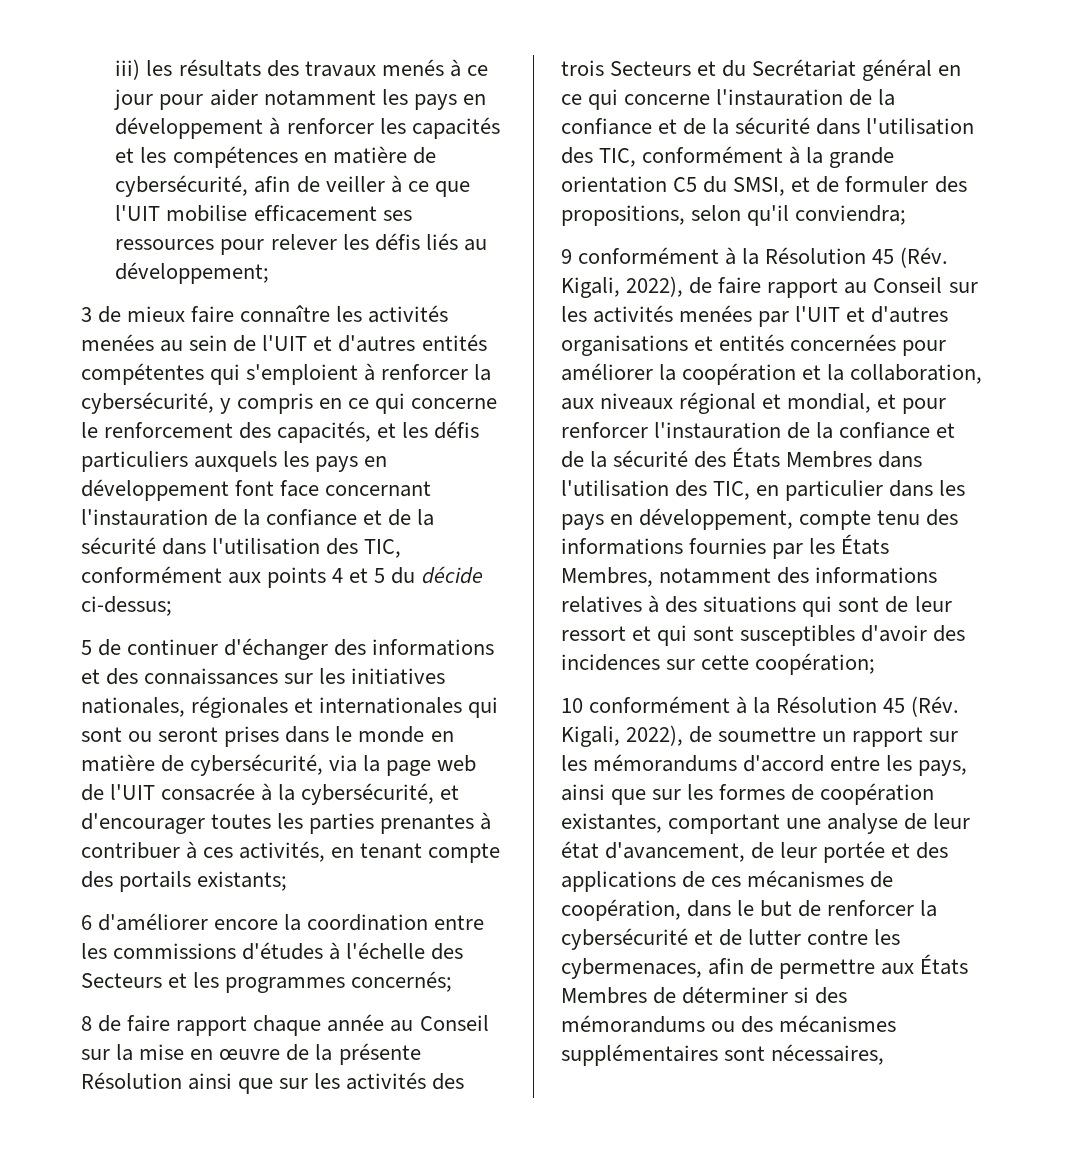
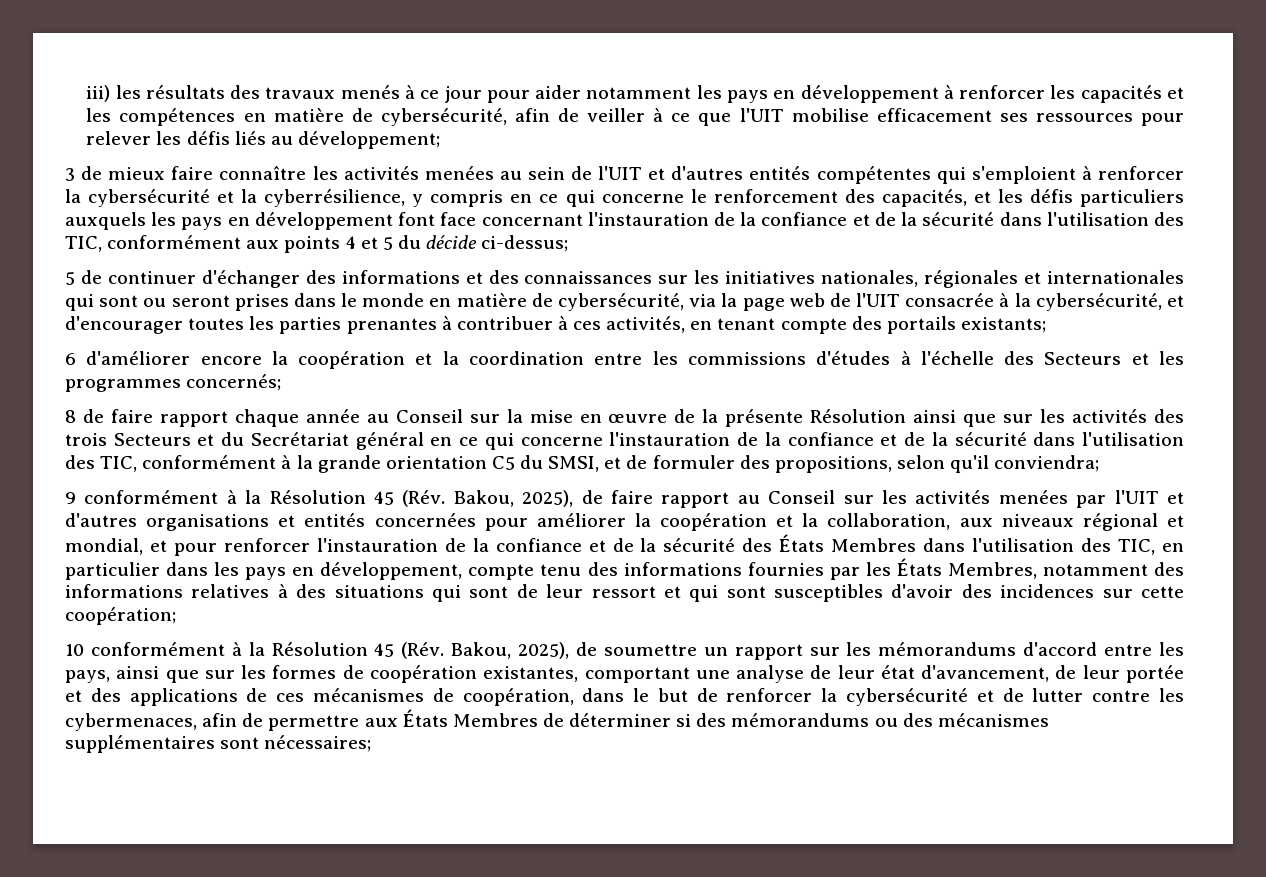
- 3 de mieux faire connaître les activités menées au sein de l'UIT et d'autres entités compétentes qui s'emploient à renforcer la cybersécurité, y compris en ce qui concerne le renforcement des capacités, et les défis particuliers auxquels les pays en développement font face concernant l'instauration de la confiance et de la sécurité dans l'utilisation des TIC, conformément aux points 4 et 5 du décide ci-dessus;
+ 3 de mieux faire connaître les activités menées au sein de l'UIT et d'autres entités compétentes qui s'emploient à renforcer la cybersécurité et la cyberrésilience, y compris en ce qui concerne le renforcement des capacités, et les défis particuliers auxquels les pays en développement font face concernant l'instauration de la confiance et de la sécurité dans l'utilisation des TIC, conformément aux points 4 et 5 du décide ci-dessus;
- 6 d'améliorer encore la coordination entre les commissions d'études à l'échelle des Secteurs et les programmes concernés;
+ 6 d'améliorer encore la coopération et la coordination entre les commissions d'études à l'échelle des Secteurs et les programmes concernés;
- 9 conformément à la Résolution 45 (Rév. Kigali, 2022), de faire rapport au Conseil sur les activités menées par l'UIT et d'autres organisations et entités concernées pour améliorer la coopération et la collaboration, aux niveaux régional et mondial, et pour renforcer l'instauration de la confiance et de la sécurité des États Membres dans l'utilisation des TIC, en particulier dans les pays en développement, compte tenu des informations fournies par les États Membres, notamment des informations relatives à des situations qui sont de leur ressort et qui sont susceptibles d'avoir des incidences sur cette coopération;
+ 9 conformément à la Résolution 45 (Rév. Bakou, 2025), de faire rapport au Conseil sur les activités menées par l'UIT et d'autres organisations et entités concernées pour améliorer la coopération et la collaboration, aux niveaux régional et mondial, et pour renforcer l'instauration de la confiance et de la sécurité des États Membres dans l'utilisation des TIC, en particulier dans les pays en développement, compte tenu des informations fournies par les États Membres, notamment des informations relatives à des situations qui sont de leur ressort et qui sont susceptibles d'avoir des incidences sur cette coopération;
- 10 conformément à la Résolution 45 (Rév. Kigali, 2022), de soumettre un rapport sur les mémorandums d'accord entre les pays, ainsi que sur les formes de coopération existantes, comportant une analyse de leur état d'avancement, de leur portée et des applications de ces mécanismes de coopération, dans le but de renforcer la cybersécurité et de lutter contre les cybermenaces, afin de permettre aux États Membres de déterminer si des mémorandums ou des mécanismes supplémentaires sont nécessaires,
+ 10 conformément à la Résolution 45 (Rév. Bakou, 2025), de soumettre un rapport sur les mémorandums d'accord entre les pays, ainsi que sur les formes de coopération existantes, comportant une analyse de leur état d'avancement, de leur portée et des applications de ces mécanismes de coopération, dans le but de renforcer la cybersécurité et de lutter contre les cybermenaces, afin de permettre aux États Membres de déterminer si des mémorandums ou des mécanismes supplémentaires sont nécessaires;

